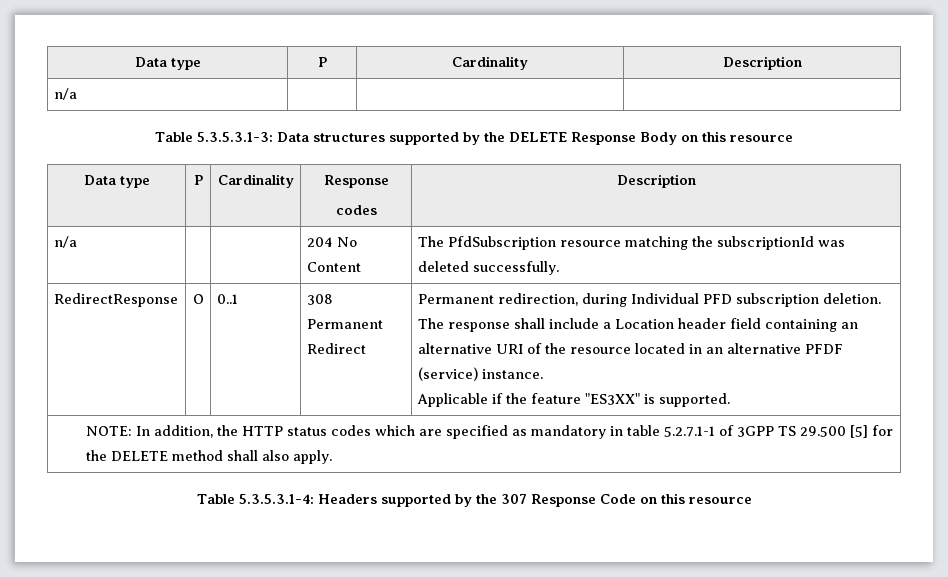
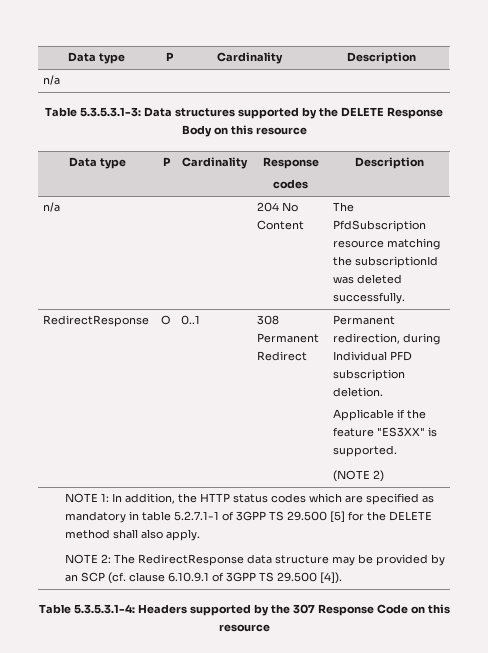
- The response shall include a Location header field containing an alternative URI of the resource located in an alternative PFDF (service) instance.
- NOTE: In addition, the HTTP status codes which are specified as mandatory in table 5.2.7.1-1 of 3GPP TS 29.500 [5] for the DELETE method shall also apply.
+ (NOTE 2)
+ NOTE 1: In addition, the HTTP status codes which are specified as mandatory in table 5.2.7.1-1 of 3GPP TS 29.500 [5] for the DELETE method shall also apply.
+ NOTE 2: The RedirectResponse data structure may be provided by an SCP (cf. clause 6.10.9.1 of 3GPP TS 29.500 [4]).

